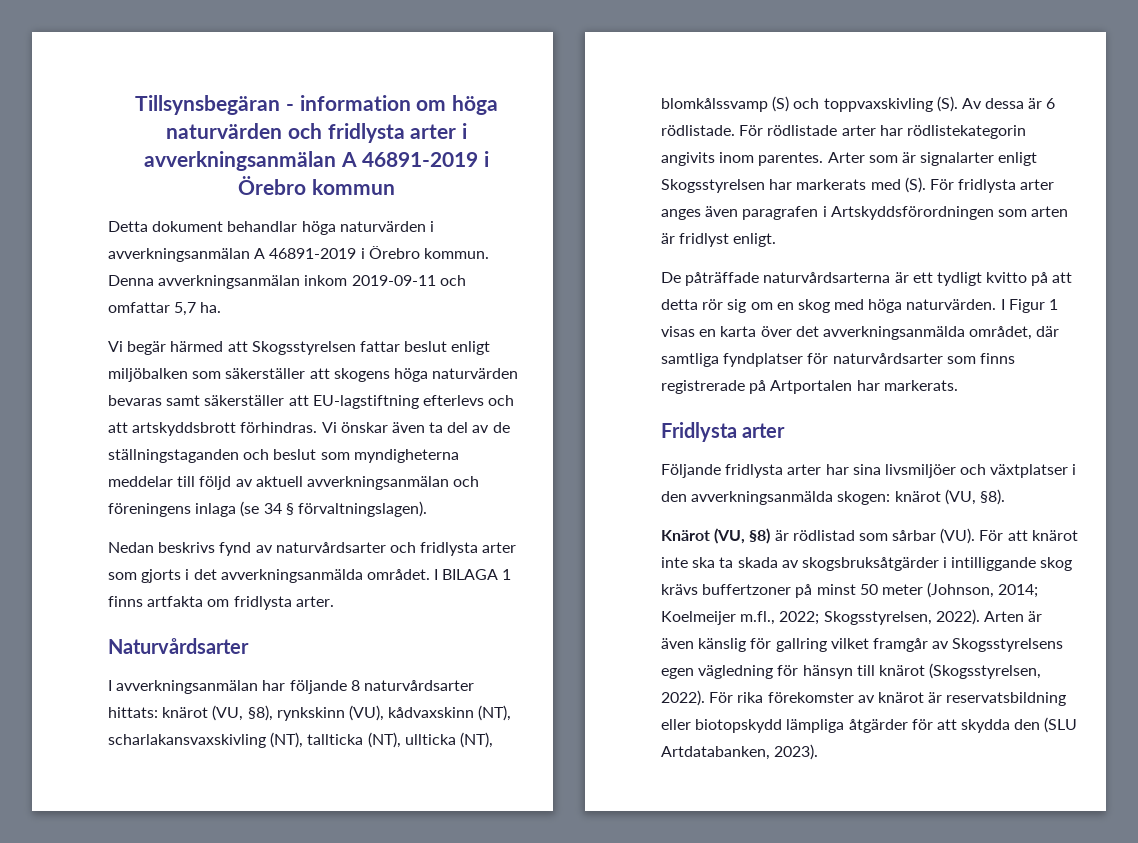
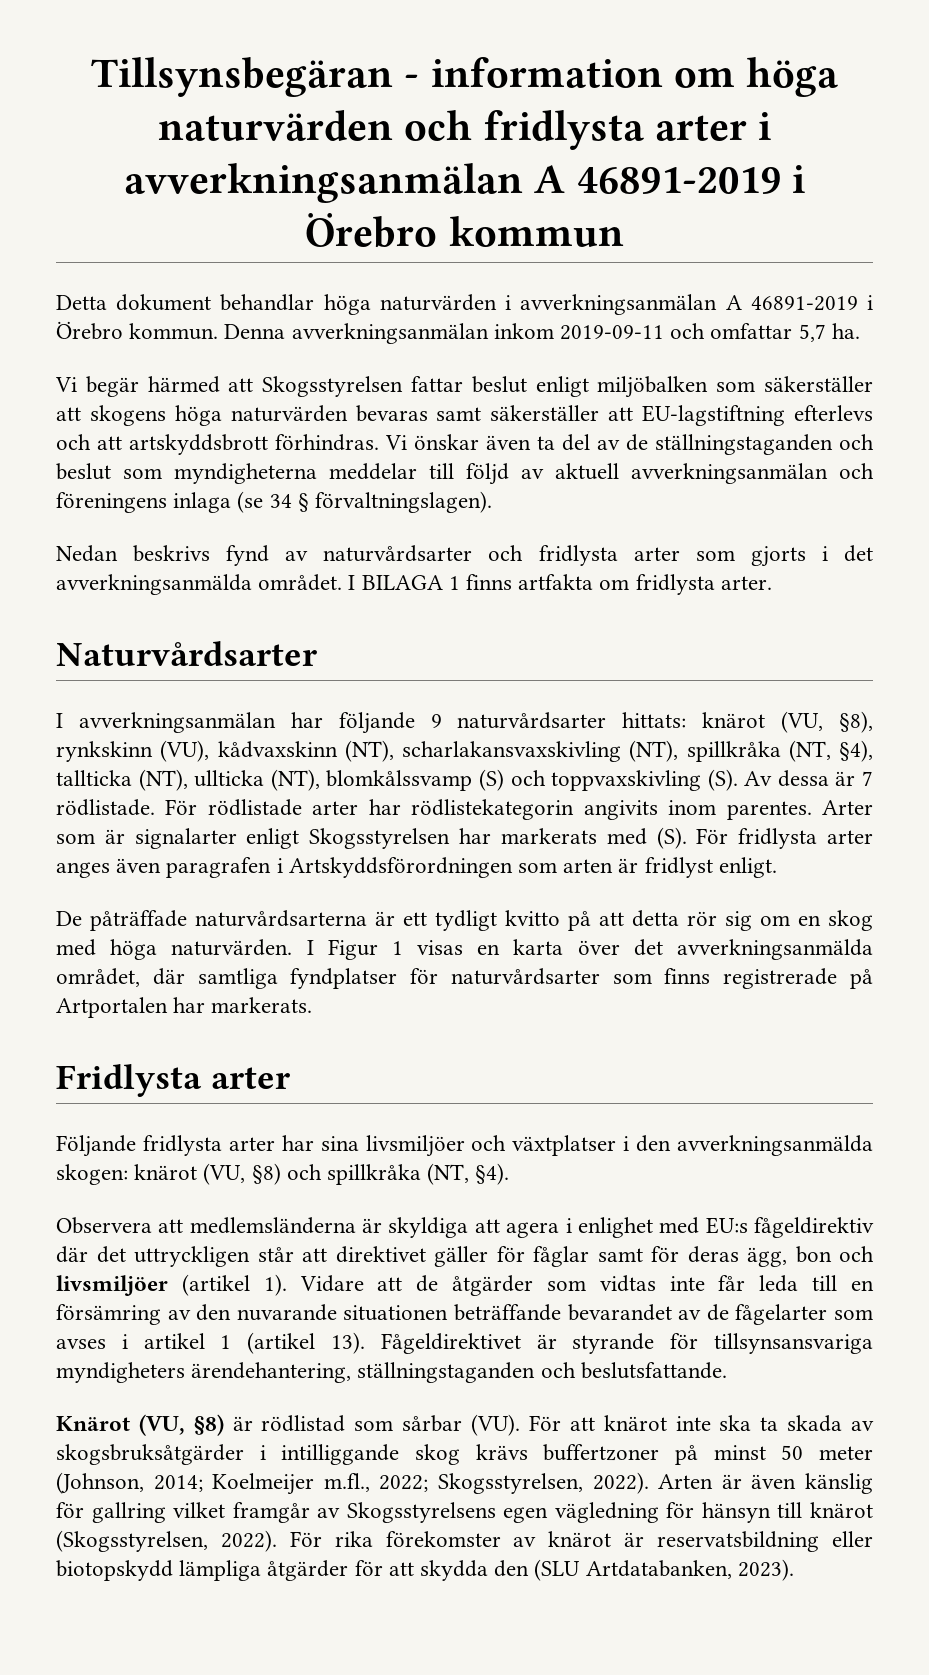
- I avverkningsanmälan har följande 8 naturvårdsarter hittats: knärot (VU, §8), rynkskinn (VU), kådvaxskinn (NT), scharlakansvaxskivling (NT), tallticka (NT), ullticka (NT), blomkålssvamp (S) och toppvaxskivling (S). Av dessa är 6 rödlistade.
+ I avverkningsanmälan har följande 9 naturvårdsarter hittats: knärot (VU, §8), rynkskinn (VU), kådvaxskinn (NT), scharlakansvaxskivling (NT), spillkråka (NT, §4), tallticka (NT), ullticka (NT), blomkålssvamp (S) och toppvaxskivling (S). Av dessa är 7 rödlistade.
- Följande fridlysta arter har sina livsmiljöer och växtplatser i den avverkningsanmälda skogen: knärot (VU, §8).
+ Följande fridlysta arter har sina livsmiljöer och växtplatser i den avverkningsanmälda skogen: knärot (VU, §8) och spillkråka (NT, §4).
+ Observera att medlemsländerna är skyldiga att agera i enlighet med EU:s fågeldirektiv där det uttryckligen står att direktivet gäller för fåglar samt för deras ägg, bon och livsmiljöer (artikel 1). Vidare att de åtgärder som vidtas inte får leda till en försämring av den nuvarande situationen beträffande bevarandet av de fågelarter som avses i artikel 1 (artikel 13). Fågeldirektivet är styrande för tillsynsansvariga myndigheters ärendehantering, ställningstaganden och beslutsfattande.

